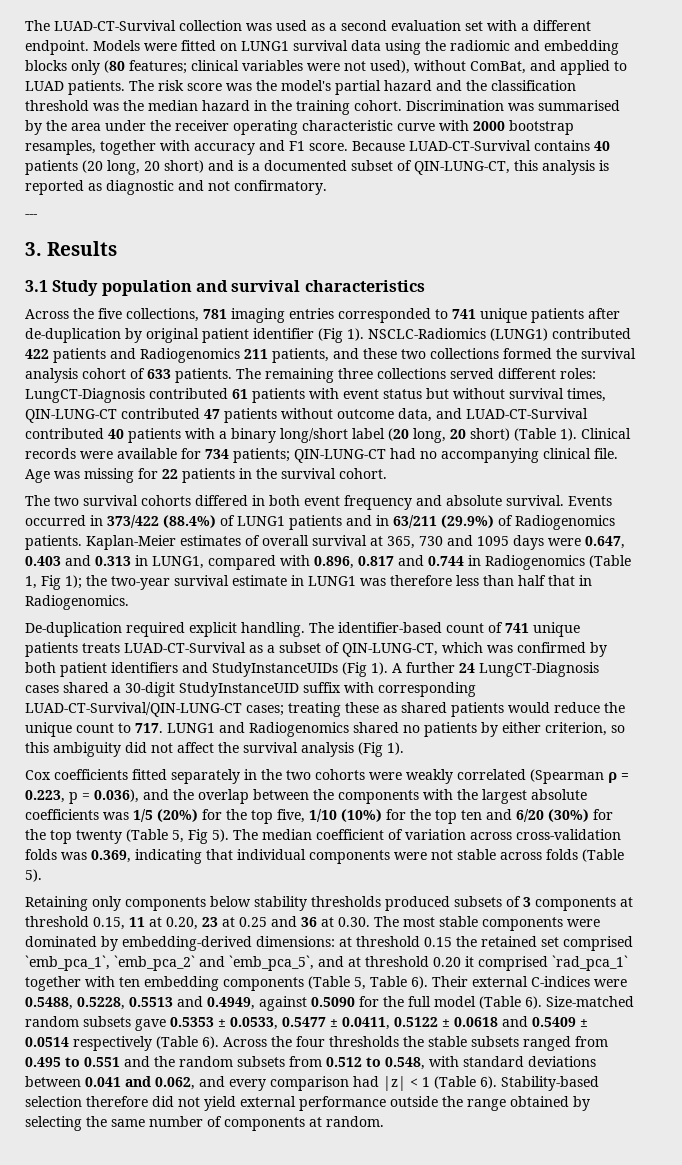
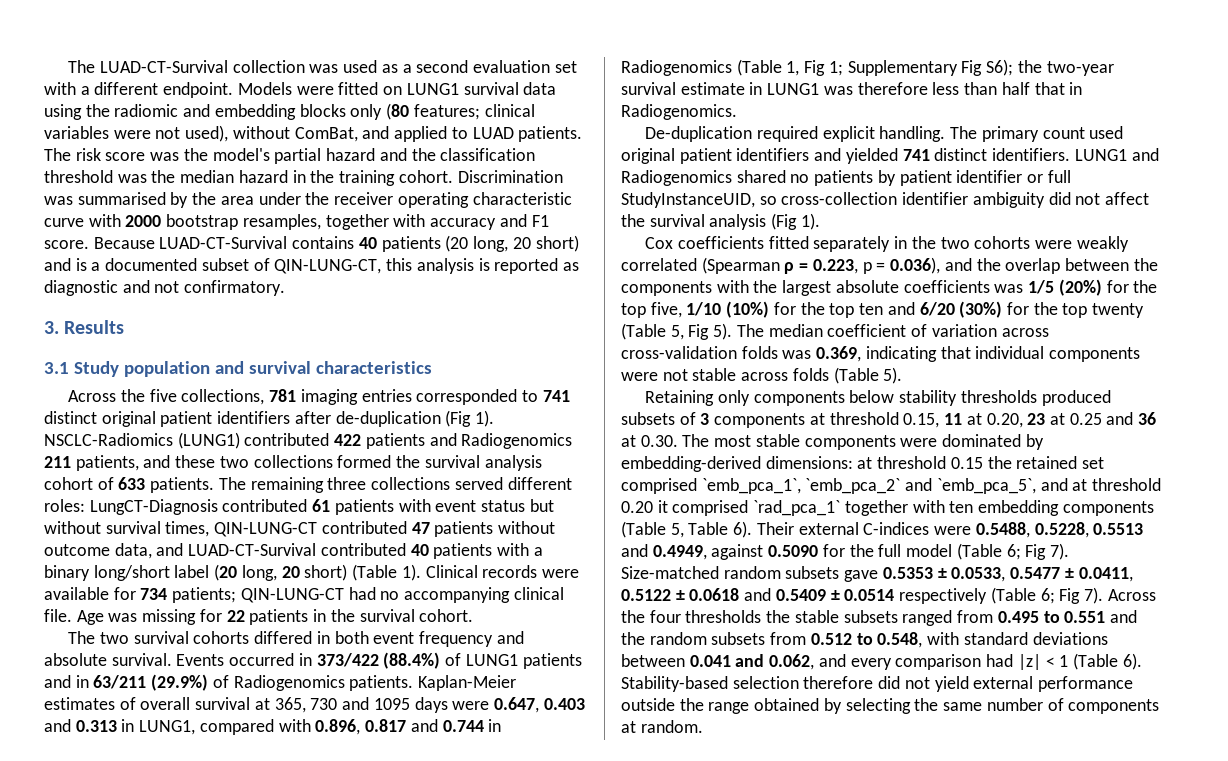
- ---
- Across the five collections, 781 imaging entries corresponded to 741 unique patients after de-duplication by original patient identifier (Fig 1).
+ Across the five collections, 781 imaging entries corresponded to 741 distinct original patient identifiers after de-duplication (Fig 1).
- Kaplan-Meier estimates of overall survival at 365, 730 and 1095 days were 0.647, 0.403 and 0.313 in LUNG1, compared with 0.896, 0.817 and 0.744 in Radiogenomics (Table 1, Fig 1); the two-year survival estimate in LUNG1 was therefore less than half that in Radiogenomics.
+ Kaplan-Meier estimates of overall survival at 365, 730 and 1095 days were 0.647, 0.403 and 0.313 in LUNG1, compared with 0.896, 0.817 and 0.744 in Radiogenomics (Table 1, Fig 1; Supplementary Fig S6); the two-year survival estimate in LUNG1 was therefore less than half that in Radiogenomics.
- The identifier-based count of 741 unique patients treats LUAD-CT-Survival as a subset of QIN-LUNG-CT, which was confirmed by both patient identifiers and StudyInstanceUIDs (Fig 1). A further 24 LungCT-Diagnosis cases shared a 30-digit StudyInstanceUID suffix with corresponding LUAD-CT-Survival/QIN-LUNG-CT cases; treating these as shared patients would reduce the unique count to 717. LUNG1 and Radiogenomics shared no patients by either criterion, so this ambiguity did not affect the survival analysis (Fig 1).
+ The primary count used original patient identifiers and yielded 741 distinct identifiers. LUNG1 and Radiogenomics shared no patients by patient identifier or full StudyInstanceUID, so cross-collection identifier ambiguity did not affect the survival analysis (Fig 1).
- Their external C-indices were 0.5488, 0.5228, 0.5513 and 0.4949, against 0.5090 for the full model (Table 6).
+ Their external C-indices were 0.5488, 0.5228, 0.5513 and 0.4949, against 0.5090 for the full model (Table 6; Fig 7).
- Size-matched random subsets gave 0.5353 ± 0.0533, 0.5477 ± 0.0411, 0.5122 ± 0.0618 and 0.5409 ± 0.0514 respectively (Table 6).
+ Size-matched random subsets gave 0.5353 ± 0.0533, 0.5477 ± 0.0411, 0.5122 ± 0.0618 and 0.5409 ± 0.0514 respectively (Table 6; Fig 7).

